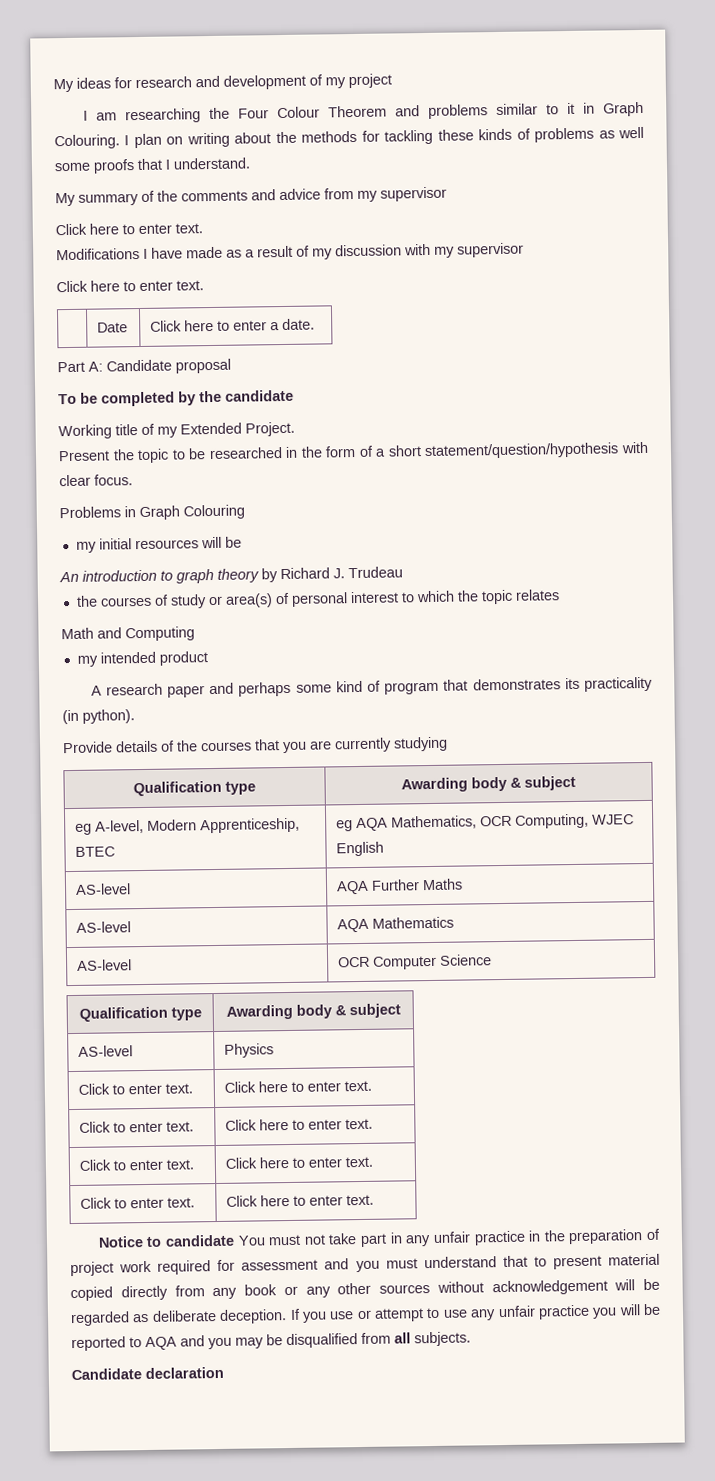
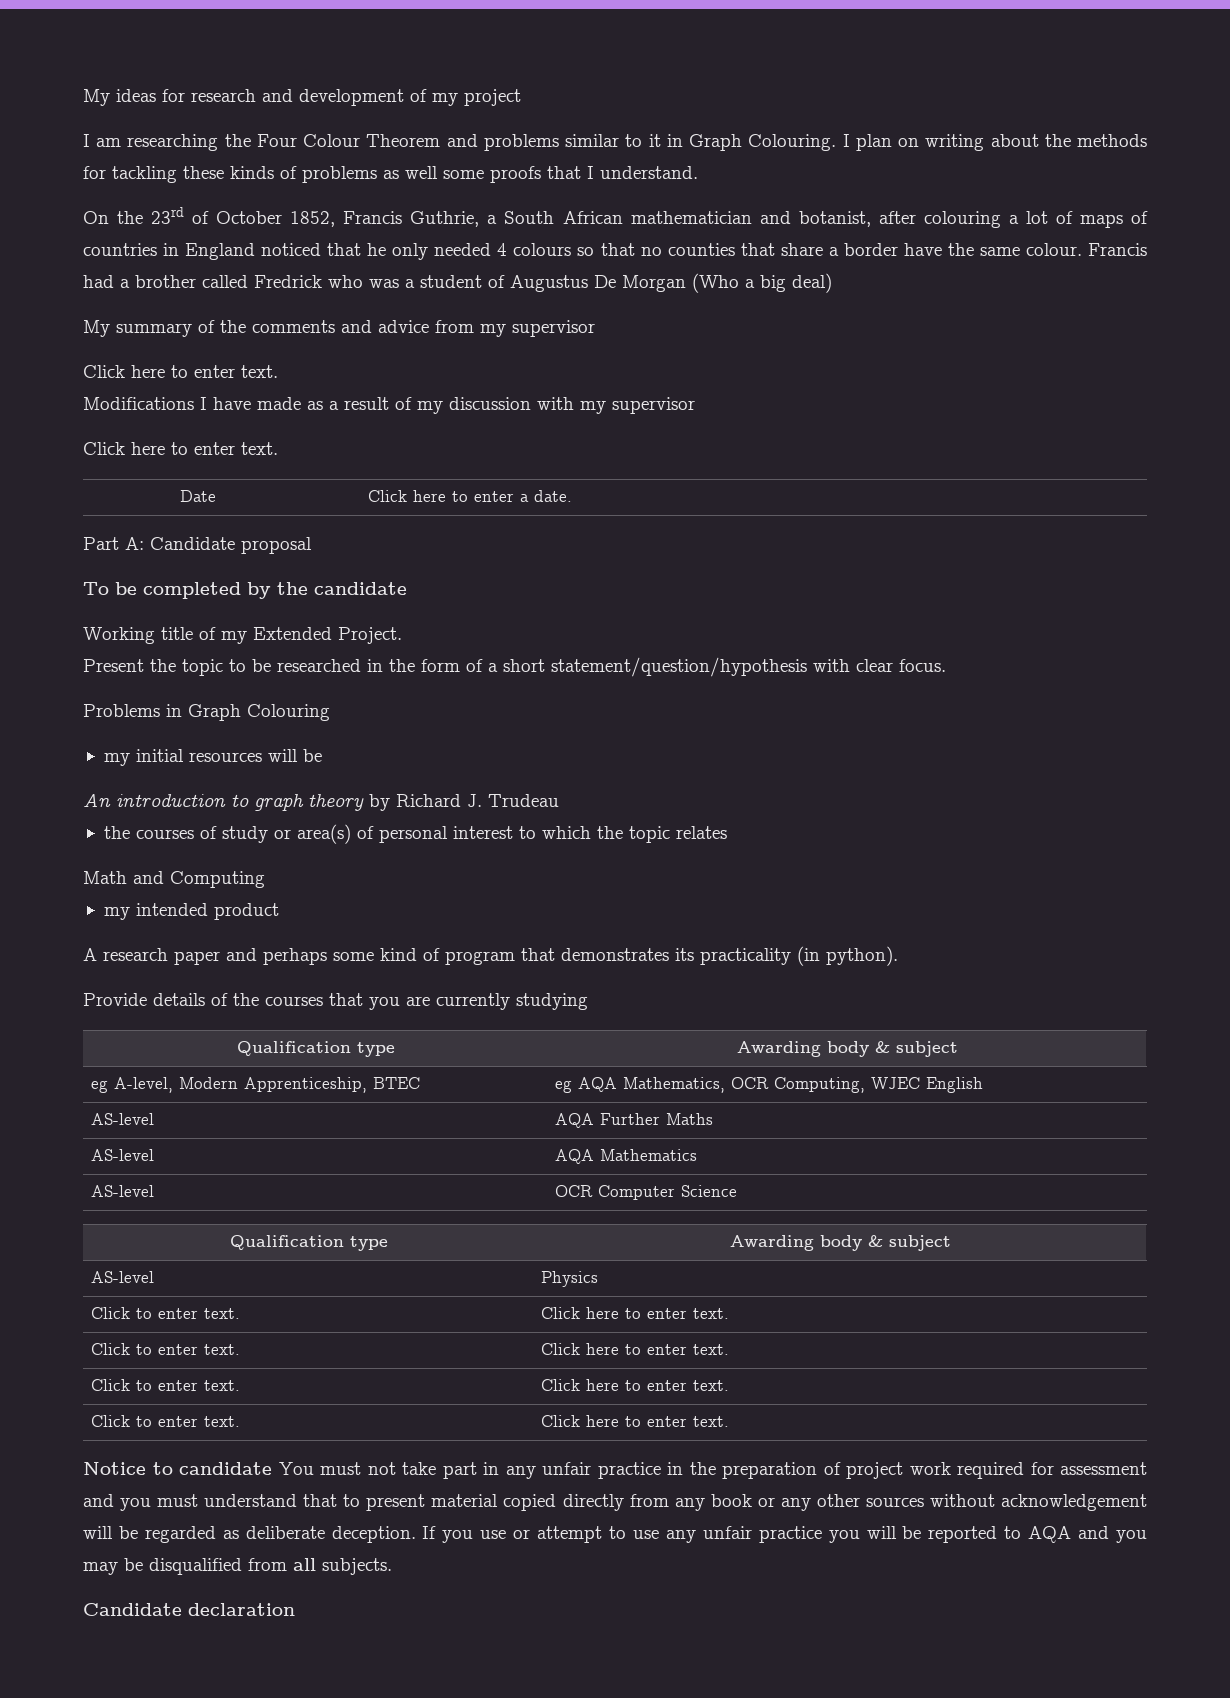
+ On the 23rd of October 1852, Francis Guthrie, a South African mathematician and botanist, after colouring a lot of maps of countries in England noticed that he only needed 4 colours so that no counties that share a border have the same colour. Francis had a brother called Fredrick who was a student of Augustus De Morgan (Who a big deal)

